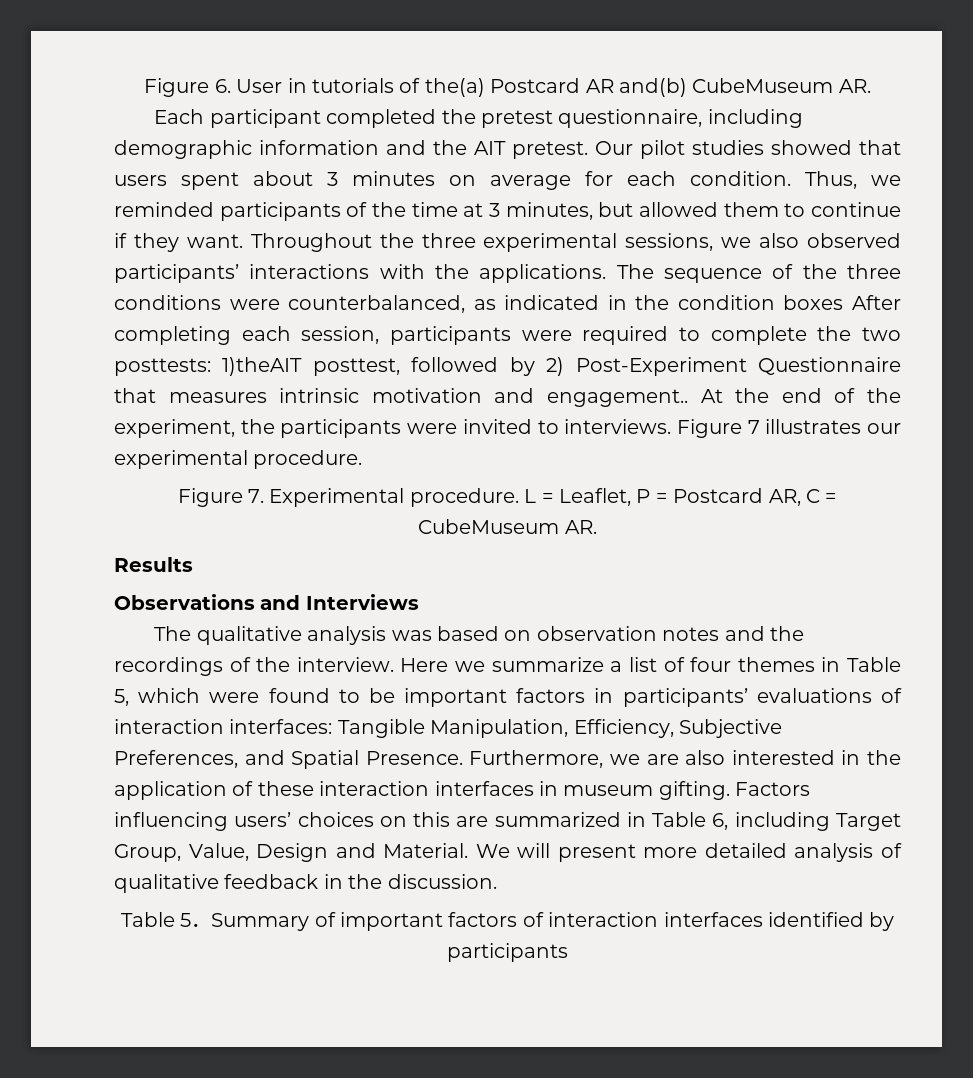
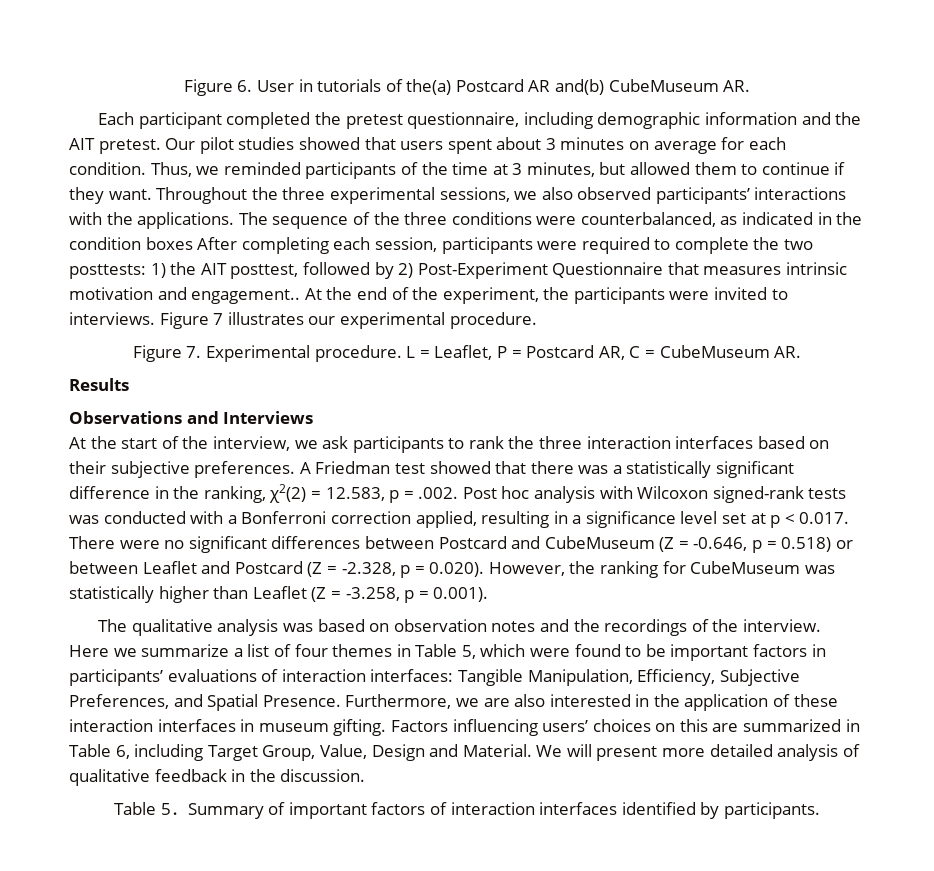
- The sequence of the three conditions were counterbalanced, as indicated in the condition boxes After completing each session, participants were required to complete the two posttests: 1)theAIT posttest, followed by 2) Post-Experiment Questionnaire that measures intrinsic motivation and engagement..
+ The sequence of the three conditions were counterbalanced, as indicated in the condition boxes After completing each session, participants were required to complete the two posttests: 1) the AIT posttest, followed by 2) Post-Experiment Questionnaire that measures intrinsic motivation and engagement..
+ At the start of the interview, we ask participants to rank the three interaction interfaces based on their subjective preferences. A Friedman test showed that there was a statistically significant difference in the ranking, χ2(2) = 12.583, p = .002. Post hoc analysis with Wilcoxon signed-rank tests was conducted with a Bonferroni correction applied, resulting in a significance level set at p < 0.017. There were no significant differences between Postcard and CubeMuseum (Z = -0.646, p = 0.518) or between Leaflet and Postcard (Z = -2.328, p = 0.020). However, the ranking for CubeMuseum was statistically higher than Leaflet (Z = -3.258, p = 0.001).
- Table 5．Summary of important factors of interaction interfaces identified by participants
+ Table 5．Summary of important factors of interaction interfaces identified by participants.

